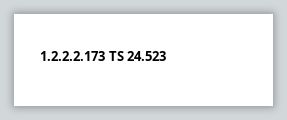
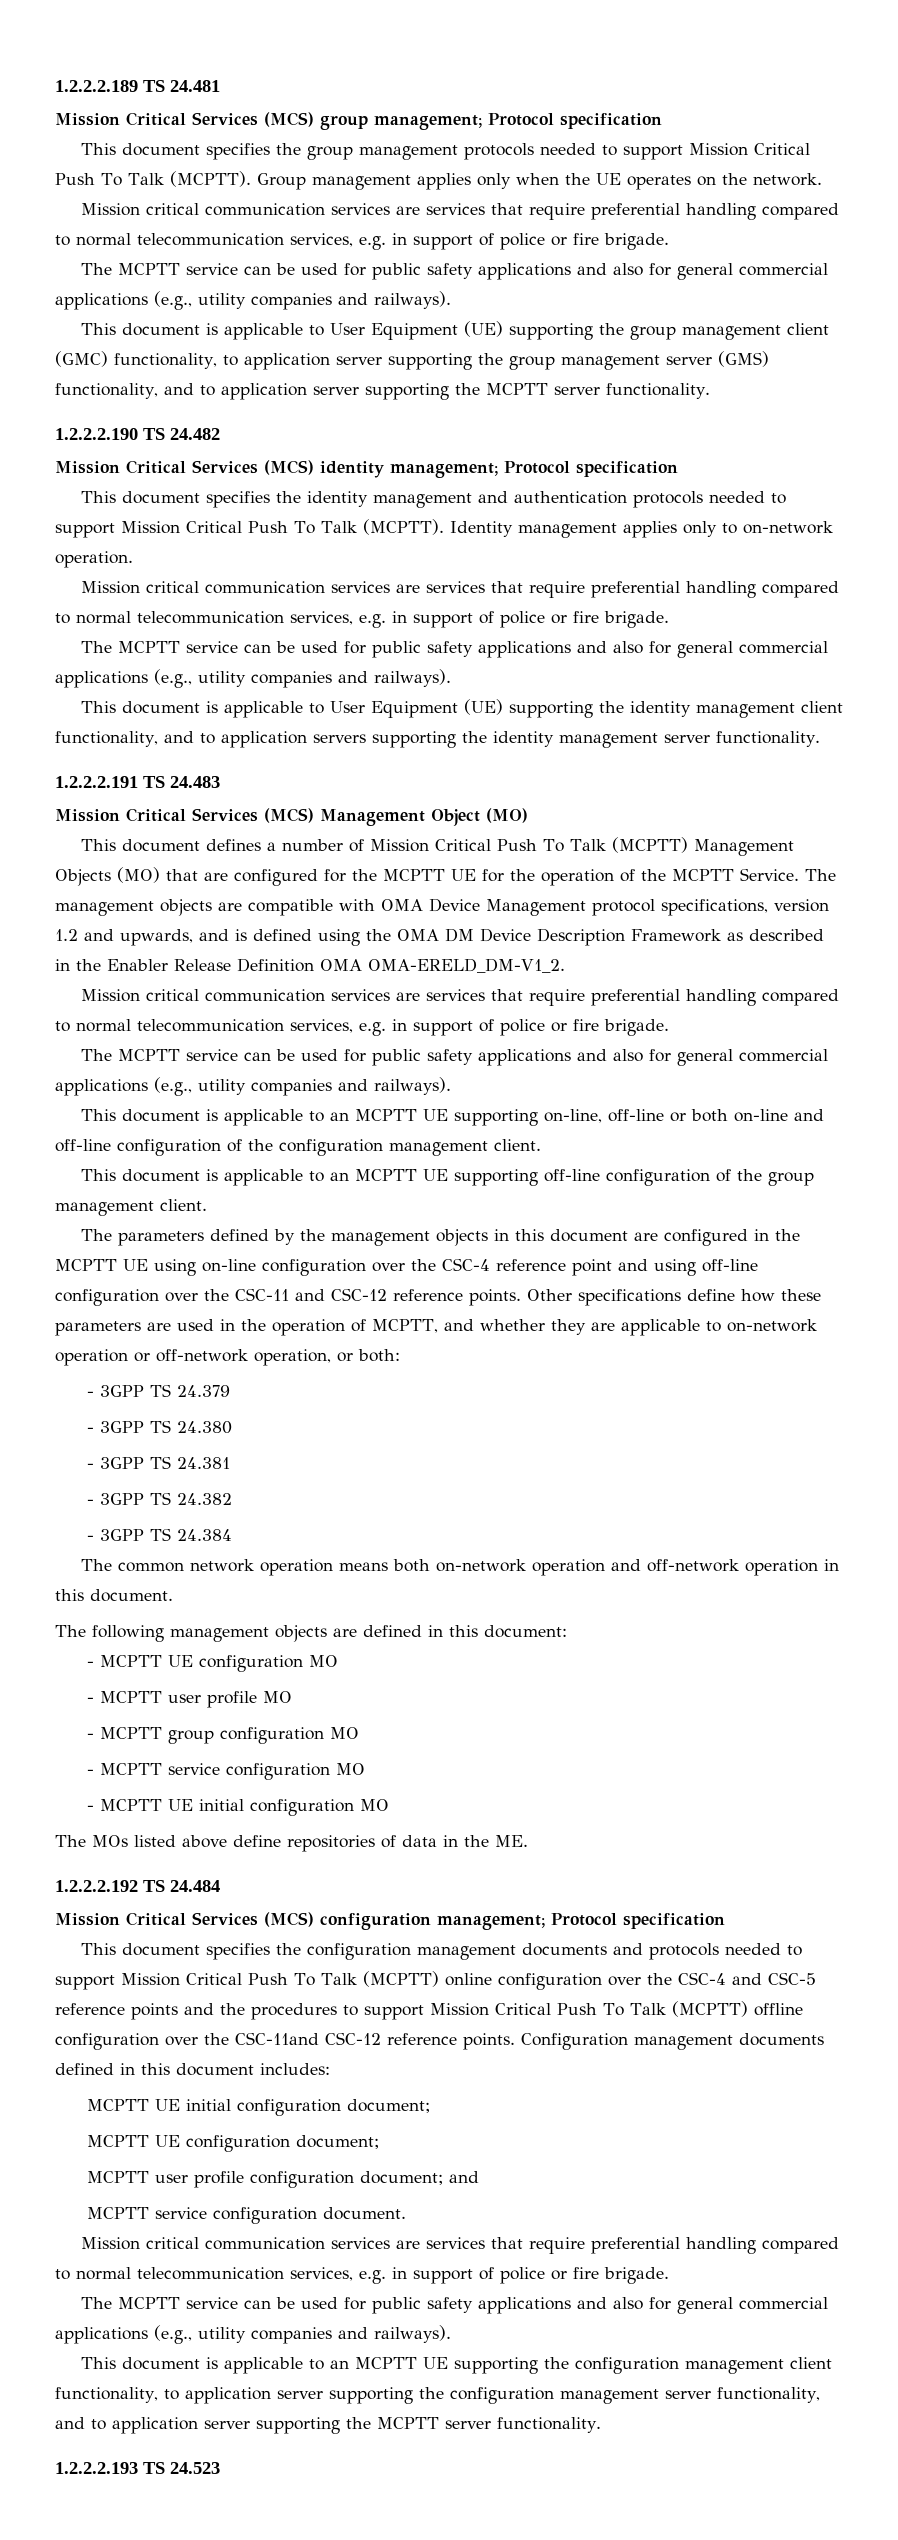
- 1.2.2.2.173 TS 24.523
+ 1.2.2.2.189 TS 24.481
+ Mission Critical Services (MCS) group management; Protocol specification
+ This document specifies the group management protocols needed to support Mission Critical Push To Talk (MCPTT). Group management applies only when the UE operates on the network.
+ Mission critical communication services are services that require preferential handling compared to normal telecommunication services, e.g. in support of police or fire brigade.
+ The MCPTT service can be used for public safety applications and also for general commercial applications (e.g., utility companies and railways).
+ This document is applicable to User Equipment (UE) supporting the group management client (GMC) functionality, to application server supporting the group management server (GMS) functionality, and to application server supporting the MCPTT server functionality.
+ 1.2.2.2.190 TS 24.482
+ Mission Critical Services (MCS) identity management; Protocol specification
+ This document specifies the identity management and authentication protocols needed to support Mission Critical Push To Talk (MCPTT). Identity management applies only to on-network operation.
+ Mission critical communication services are services that require preferential handling compared to normal telecommunication services, e.g. in support of police or fire brigade.
+ The MCPTT service can be used for public safety applications and also for general commercial applications (e.g., utility companies and railways).
+ This document is applicable to User Equipment (UE) supporting the identity management client functionality, and to application servers supporting the identity management server functionality.
+ 1.2.2.2.191 TS 24.483
+ Mission Critical Services (MCS) Management Object (MO)
+ This document defines a number of Mission Critical Push To Talk (MCPTT) Management Objects (MO) that are configured for the MCPTT UE for the operation of the MCPTT Service. The management objects are compatible with OMA Device Management protocol specifications, version 1.2 and upwards, and is defined using the OMA DM Device Description Framework as described in the Enabler Release Definition OMA OMA-ERELD_DM-V1_2.
+ Mission critical communication services are services that require preferential handling compared to normal telecommunication services, e.g. in support of police or fire brigade.
+ The MCPTT service can be used for public safety applications and also for general commercial applications (e.g., utility companies and railways).
+ This document is applicable to an MCPTT UE supporting on-line, off-line or both on-line and off-line configuration of the configuration management client.
+ This document is applicable to an MCPTT UE supporting off-line configuration of the group management client.
+ The parameters defined by the management objects in this document are configured in the MCPTT UE using on-line configuration over the CSC-4 reference point and using off-line configuration over the CSC-11 and CSC-12 reference points. Other specifications define how these parameters are used in the operation of MCPTT, and whether they are applicable to on-network operation or off-network operation, or both:
+ - 3GPP TS 24.379
+ - 3GPP TS 24.380
+ - 3GPP TS 24.381
+ - 3GPP TS 24.382
+ - 3GPP TS 24.384
+ The common network operation means both on-network operation and off-network operation in this document.
+ The following management objects are defined in this document:
+ - MCPTT UE configuration MO
+ - MCPTT user profile MO
+ - MCPTT group configuration MO
+ - MCPTT service configuration MO
+ - MCPTT UE initial configuration MO
+ The MOs listed above define repositories of data in the ME.
+ 1.2.2.2.192 TS 24.484
+ Mission Critical Services (MCS) configuration management; Protocol specification
+ This document specifies the configuration management documents and protocols needed to support Mission Critical Push To Talk (MCPTT) online configuration over the CSC-4 and CSC-5 reference points and the procedures to support Mission Critical Push To Talk (MCPTT) offline configuration over the CSC-11and CSC-12 reference points. Configuration management documents defined in this document includes:
+ MCPTT UE initial configuration document;
+ MCPTT UE configuration document;
+ MCPTT user profile configuration document; and
+ MCPTT service configuration document.
+ Mission critical communication services are services that require preferential handling compared to normal telecommunication services, e.g. in support of police or fire brigade.
+ The MCPTT service can be used for public safety applications and also for general commercial applications (e.g., utility companies and railways).
+ This document is applicable to an MCPTT UE supporting the configuration management client functionality, to application server supporting the configuration management server functionality, and to application server supporting the MCPTT server functionality.
+ 1.2.2.2.193 TS 24.523

